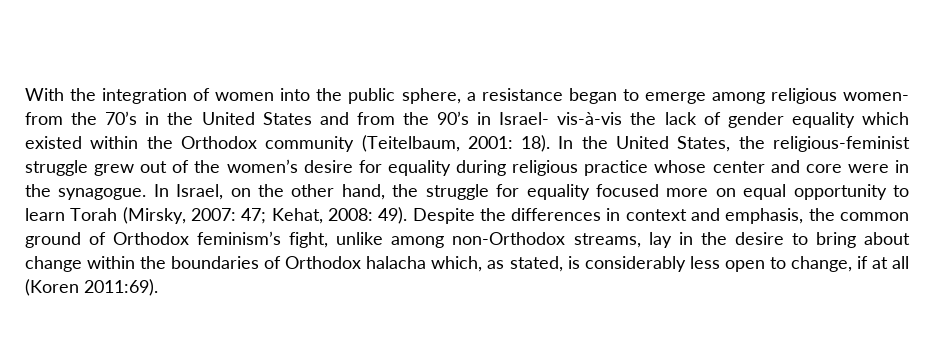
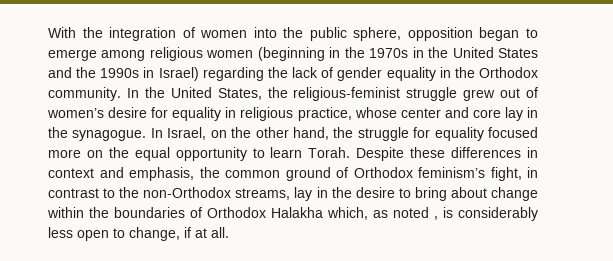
- With the integration of women into the public sphere, a resistance began to emerge among religious women- from the 70’s in the United States and from the 90’s in Israel- vis-à-vis the lack of gender equality which existed within the Orthodox community (Teitelbaum, 2001: 18).
+ With the integration of women into the public sphere, opposition began to emerge among religious women (beginning in the 1970s in the United States and the 1990s in Israel) regarding the lack of gender equality in the Orthodox community.
- In the United States, the religious-feminist struggle grew out of the women’s desire for equality during religious practice whose center and core were in the synagogue.
+ In the United States, the religious-feminist struggle grew out of women’s desire for equality in religious practice, whose center and core lay in the synagogue.
- In Israel, on the other hand, the struggle for equality focused more on equal opportunity to learn Torah (Mirsky, 2007: 47; Kehat, 2008: 49). Despite the differences in context and emphasis, the common ground of Orthodox feminism’s fight, unlike among non-Orthodox streams, lay in the desire to bring about change within the boundaries of Orthodox halacha which, as stated, is considerably less open to change, if at all (Koren 2011:69).
+ In Israel, on the other hand, the struggle for equality focused more on the equal opportunity to learn Torah. Despite these differences in context and emphasis, the common ground of Orthodox feminism’s fight, in contrast to the non-Orthodox streams, lay in the desire to bring about change within the boundaries of Orthodox Halakha which, as noted , is considerably less open to change, if at all.

